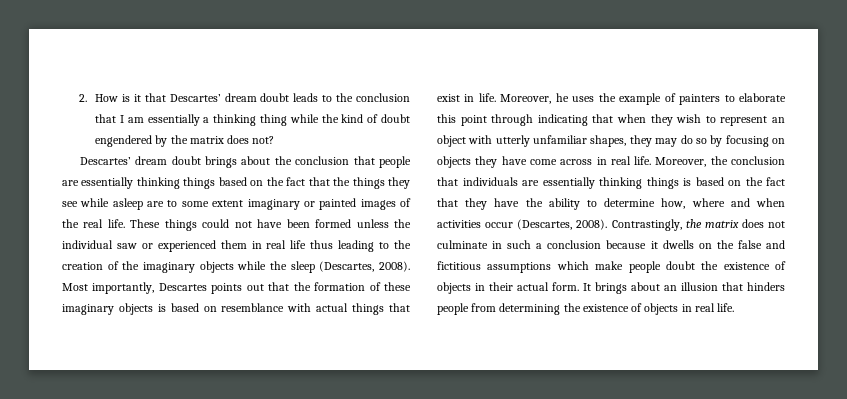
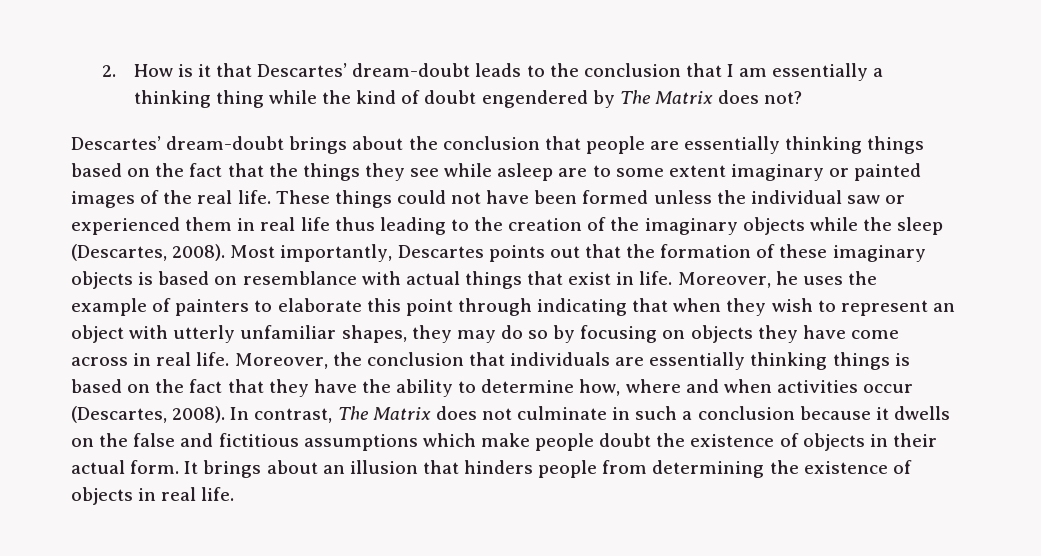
- 2. How is it that Descartes’ dream doubt leads to the conclusion that I am essentially a thinking thing while the kind of doubt engendered by the matrix does not?
+ 2. How is it that Descartes’ dream-doubt leads to the conclusion that I am essentially a thinking thing while the kind of doubt engendered by The Matrix does not?
- Descartes’ dream doubt brings about the conclusion that people are essentially thinking things based on the fact that the things they see while asleep are to some extent imaginary or painted images of the real life.
+ Descartes’ dream-doubt brings about the conclusion that people are essentially thinking things based on the fact that the things they see while asleep are to some extent imaginary or painted images of the real life.
- Contrastingly, the matrix does not culminate in such a conclusion because it dwells on the false and fictitious assumptions which make people doubt the existence of objects in their actual form.
+ In contrast, The Matrix does not culminate in such a conclusion because it dwells on the false and fictitious assumptions which make people doubt the existence of objects in their actual form.

